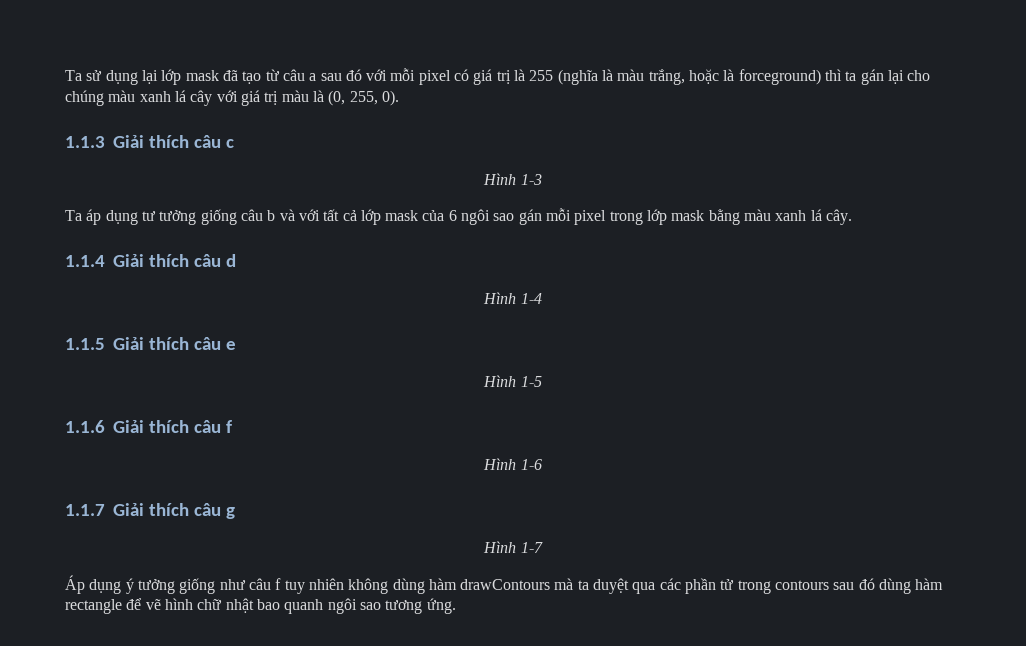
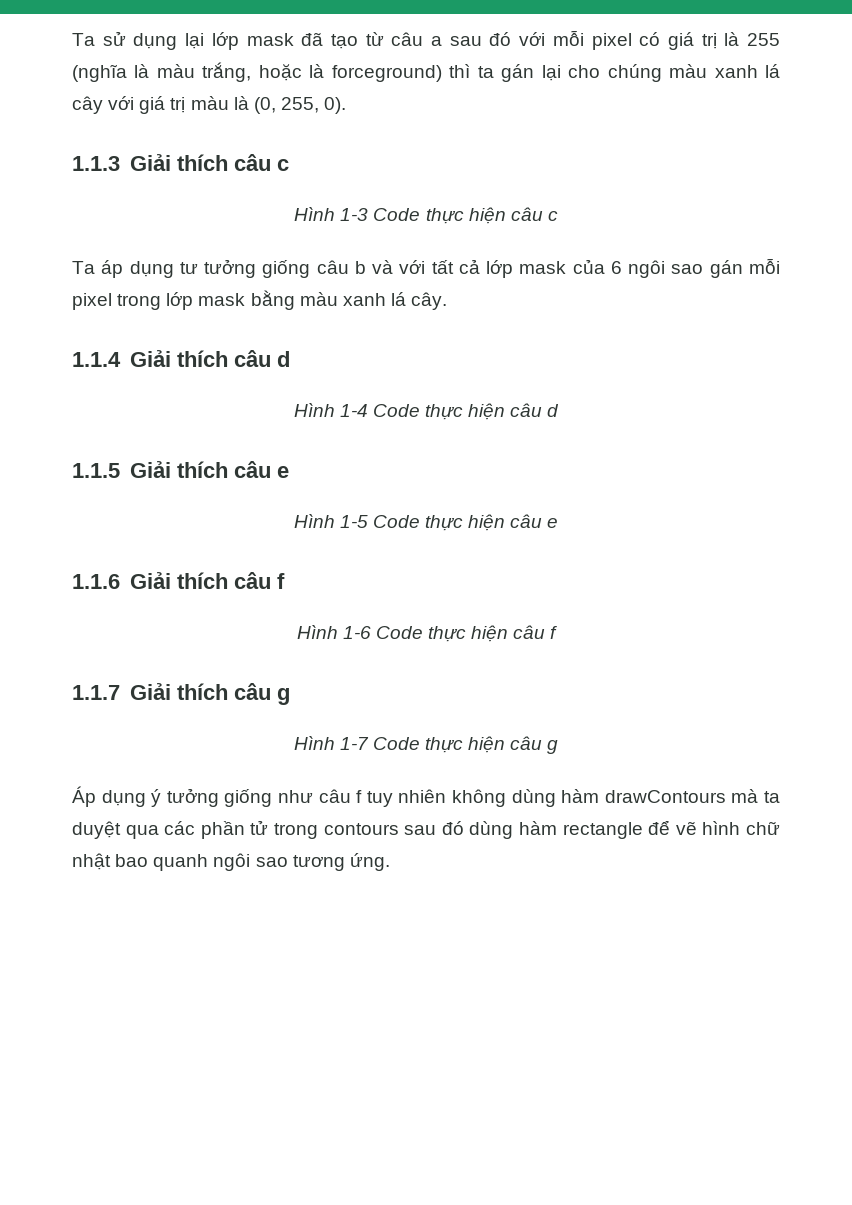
- Hình 1-3
+ Hình 1-3 Code thực hiện câu c
- Hình 1-4
+ Hình 1-4 Code thực hiện câu d
- Hình 1-5
+ Hình 1-5 Code thực hiện câu e
- Hình 1-6
+ Hình 1-6 Code thực hiện câu f
- Hình 1-7
+ Hình 1-7 Code thực hiện câu g

